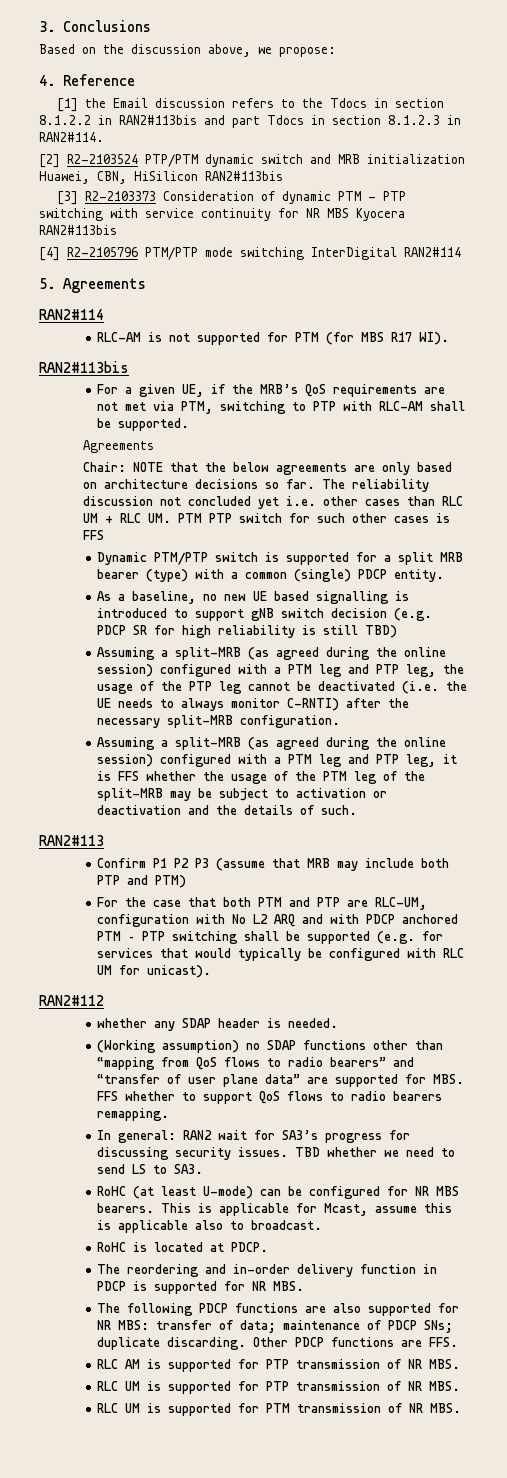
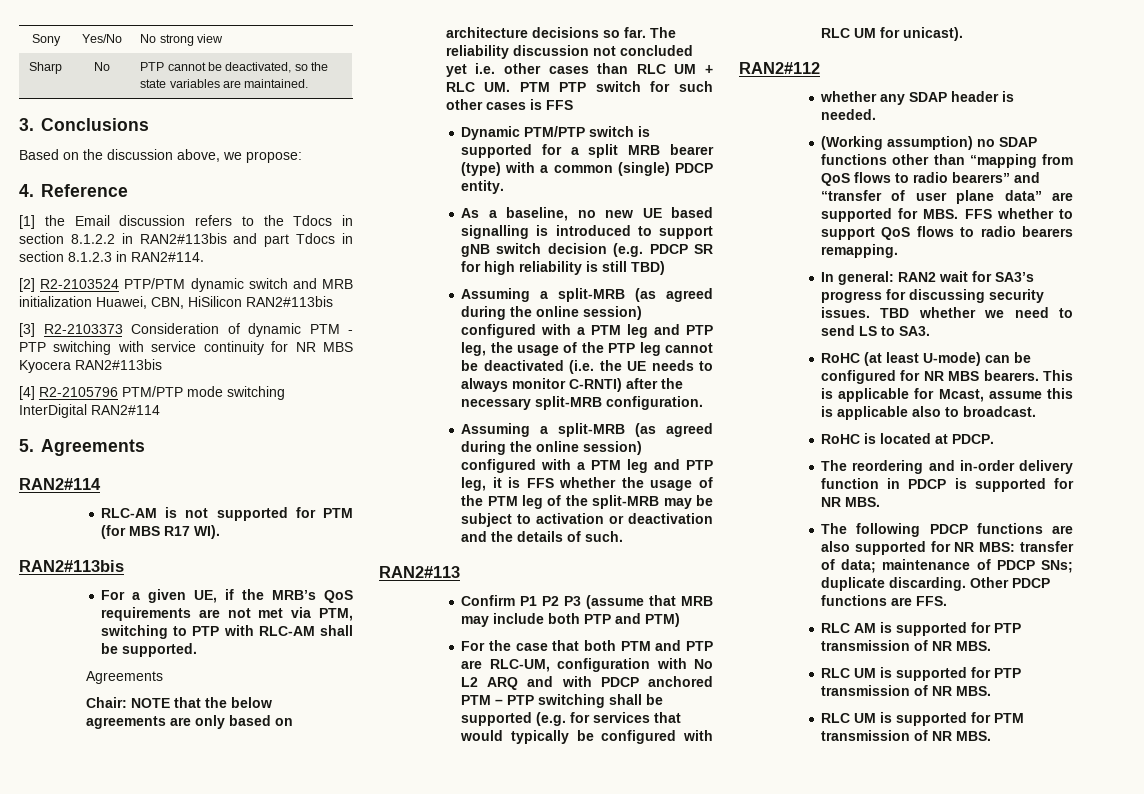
+ Sony | Yes/No | No strong view
+ Sharp | No | PTP cannot be deactivated, so the state variables are maintained.

